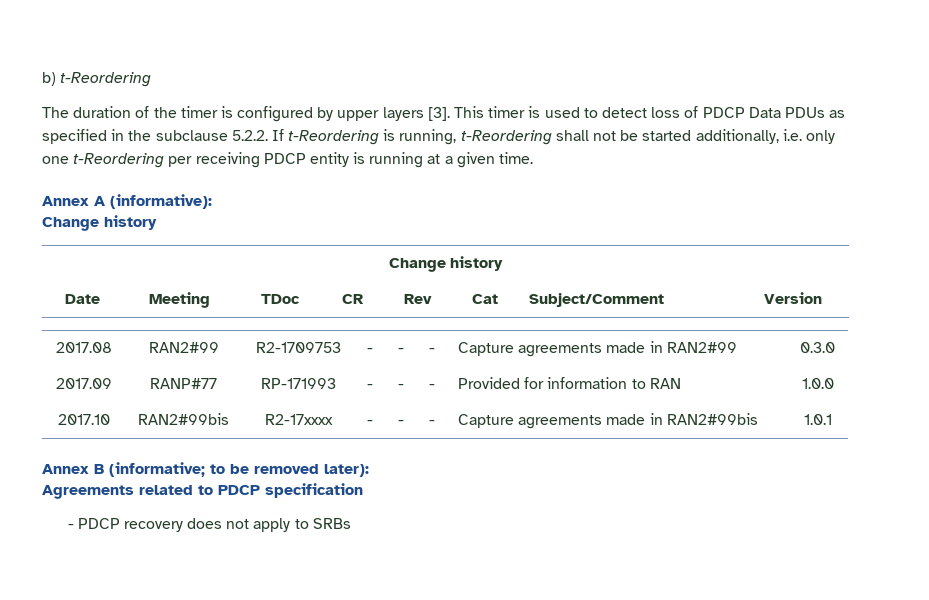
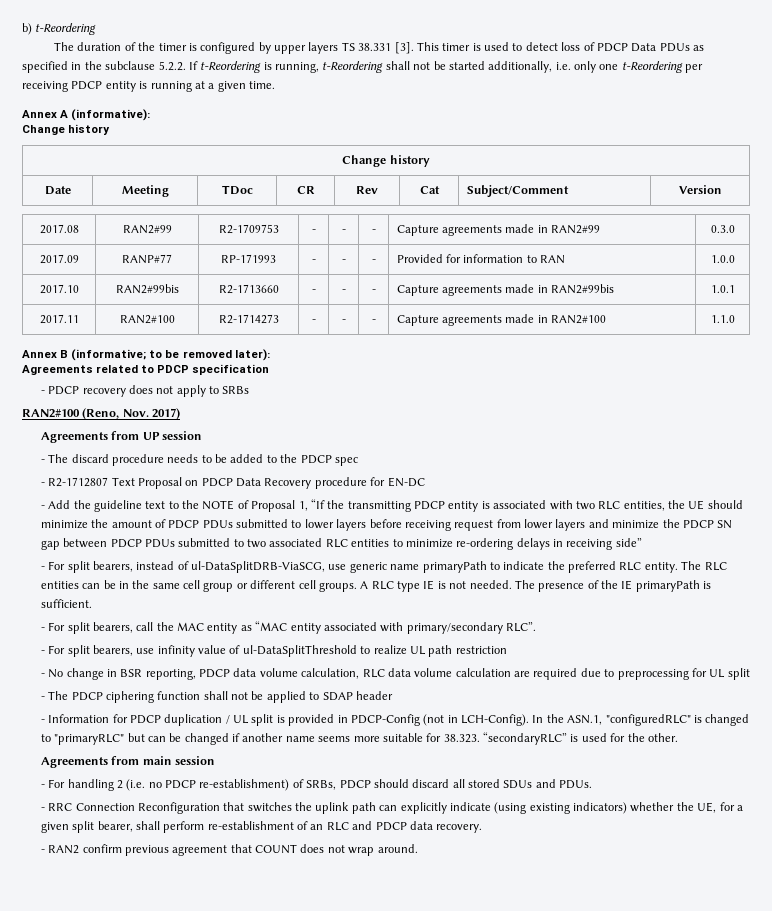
- The duration of the timer is configured by upper layers [3].
+ The duration of the timer is configured by upper layers TS 38.331 [3].
- 2017.10 | RAN2#99bis | R2-17xxxx | - | - | - | Capture agreements made in RAN2#99bis | 1.0.1
+ 2017.10 | RAN2#99bis | R2-1713660 | - | - | - | Capture agreements made in RAN2#99bis | 1.0.1
+ 2017.11 | RAN2#100 | R2-1714273 | - | - | - | Capture agreements made in RAN2#100 | 1.1.0
+ RAN2#100 (Reno, Nov. 2017)
+ Agreements from UP session
+ - The discard procedure needs to be added to the PDCP spec
+ - R2-1712807 Text Proposal on PDCP Data Recovery procedure for EN-DC
+ - Add the guideline text to the NOTE of Proposal 1, “If the transmitting PDCP entity is associated with two RLC entities, the UE should minimize the amount of PDCP PDUs submitted to lower layers before receiving request from lower layers and minimize the PDCP SN gap between PDCP PDUs submitted to two associated RLC entities to minimize re-ordering delays in receiving side”
+ - For split bearers, instead of ul-DataSplitDRB-ViaSCG, use generic name primaryPath to indicate the preferred RLC entity. The RLC entities can be in the same cell group or different cell groups. A RLC type IE is not needed. The presence of the IE primaryPath is sufficient.
+ - For split bearers, call the MAC entity as “MAC entity associated with primary/secondary RLC”.
+ - For split bearers, use infinity value of ul-DataSplitThreshold to realize UL path restriction
+ - No change in BSR reporting, PDCP data volume calculation, RLC data volume calculation are required due to preprocessing for UL split
+ - The PDCP ciphering function shall not be applied to SDAP header
+ - Information for PDCP duplication / UL split is provided in PDCP-Config (not in LCH-Config). In the ASN.1, "configuredRLC" is changed to "primaryRLC" but can be changed if another name seems more suitable for 38.323. “secondaryRLC” is used for the other.
+ Agreements from main session
+ - For handling 2 (i.e. no PDCP re-establishment) of SRBs, PDCP should discard all stored SDUs and PDUs.
+ - RRC Connection Reconfiguration that switches the uplink path can explicitly indicate (using existing indicators) whether the UE, for a given split bearer, shall perform re-establishment of an RLC and PDCP data recovery.
+ - RAN2 confirm previous agreement that COUNT does not wrap around.

